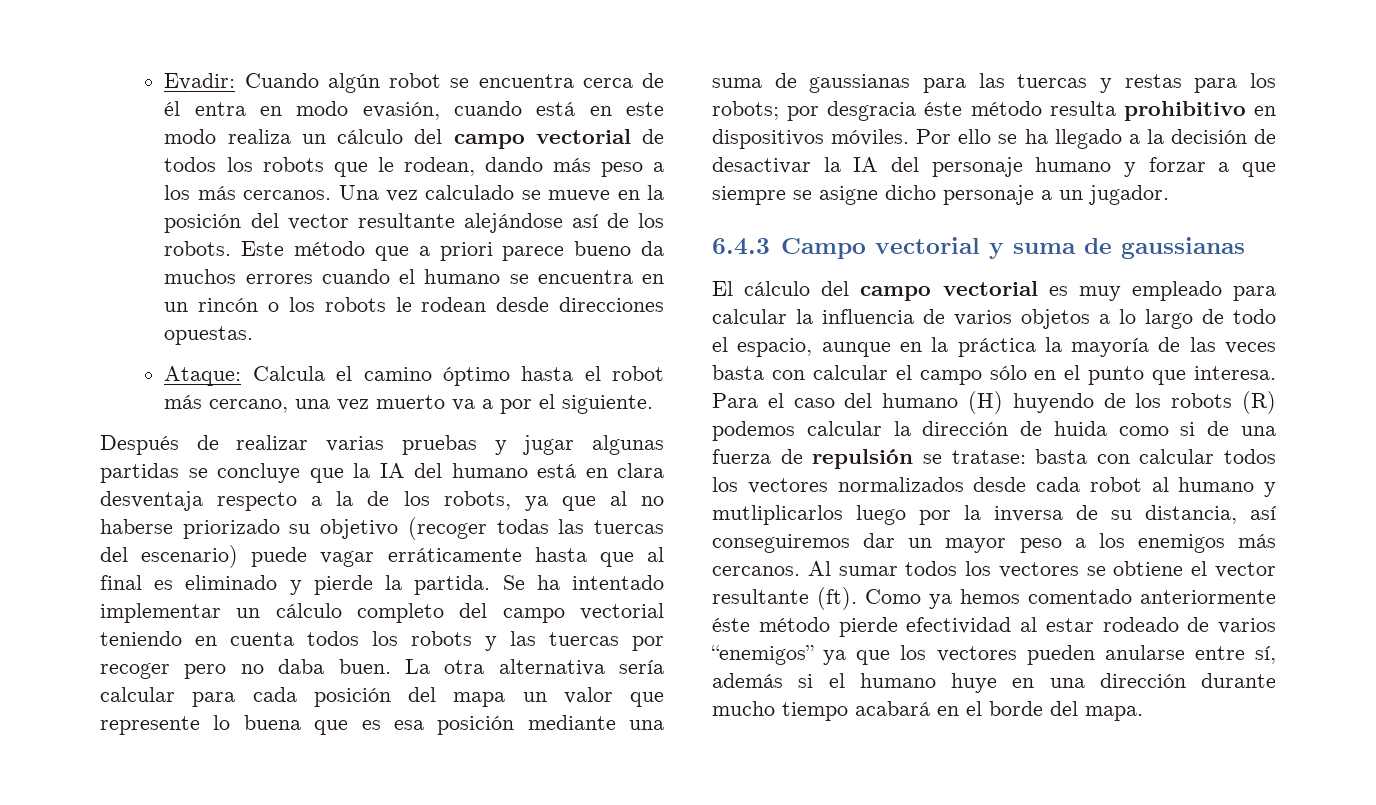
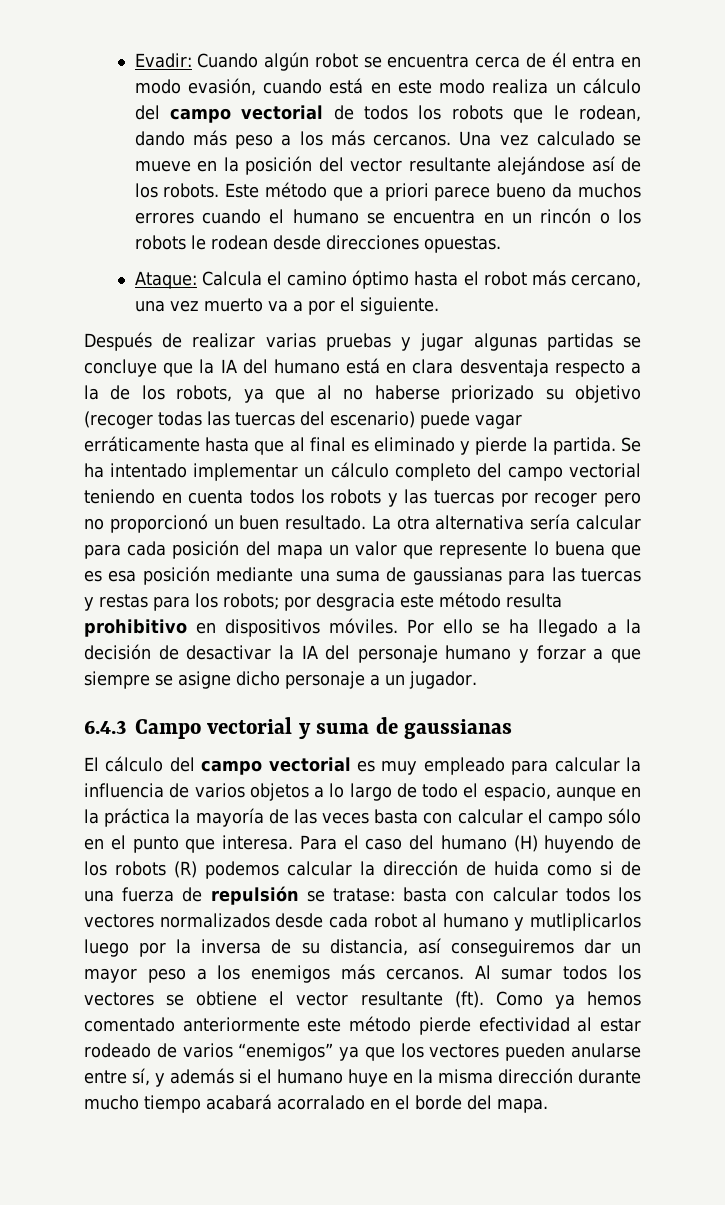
- Se ha intentado implementar un cálculo completo del campo vectorial teniendo en cuenta todos los robots y las tuercas por recoger pero no daba buen.
+ Se ha intentado implementar un cálculo completo del campo vectorial teniendo en cuenta todos los robots y las tuercas por recoger pero no proporcionó un buen resultado.
- La otra alternativa sería calcular para cada posición del mapa un valor que represente lo buena que es esa posición mediante una suma de gaussianas para las tuercas y restas para los robots; por desgracia éste método resulta prohibitivo en dispositivos móviles.
+ La otra alternativa sería calcular para cada posición del mapa un valor que represente lo buena que es esa posición mediante una suma de gaussianas para las tuercas y restas para los robots; por desgracia este método resulta prohibitivo en dispositivos móviles.
- Como ya hemos comentado anteriormente éste método pierde efectividad al estar rodeado de varios “enemigos” ya que los vectores pueden anularse entre sí, además si el humano huye en una dirección durante mucho tiempo acabará en el borde del mapa.
+ Como ya hemos comentado anteriormente este método pierde efectividad al estar rodeado de varios “enemigos” ya que los vectores pueden anularse entre sí, y además si el humano huye en la misma dirección durante mucho tiempo acabará acorralado en el borde del mapa.

